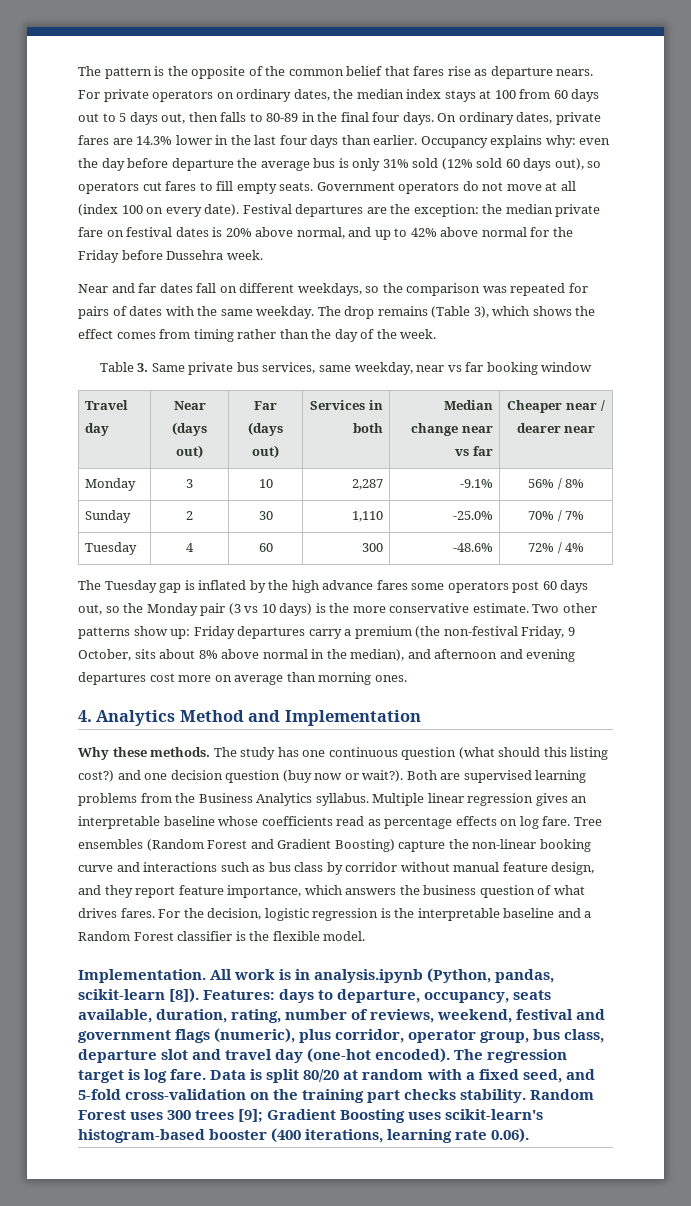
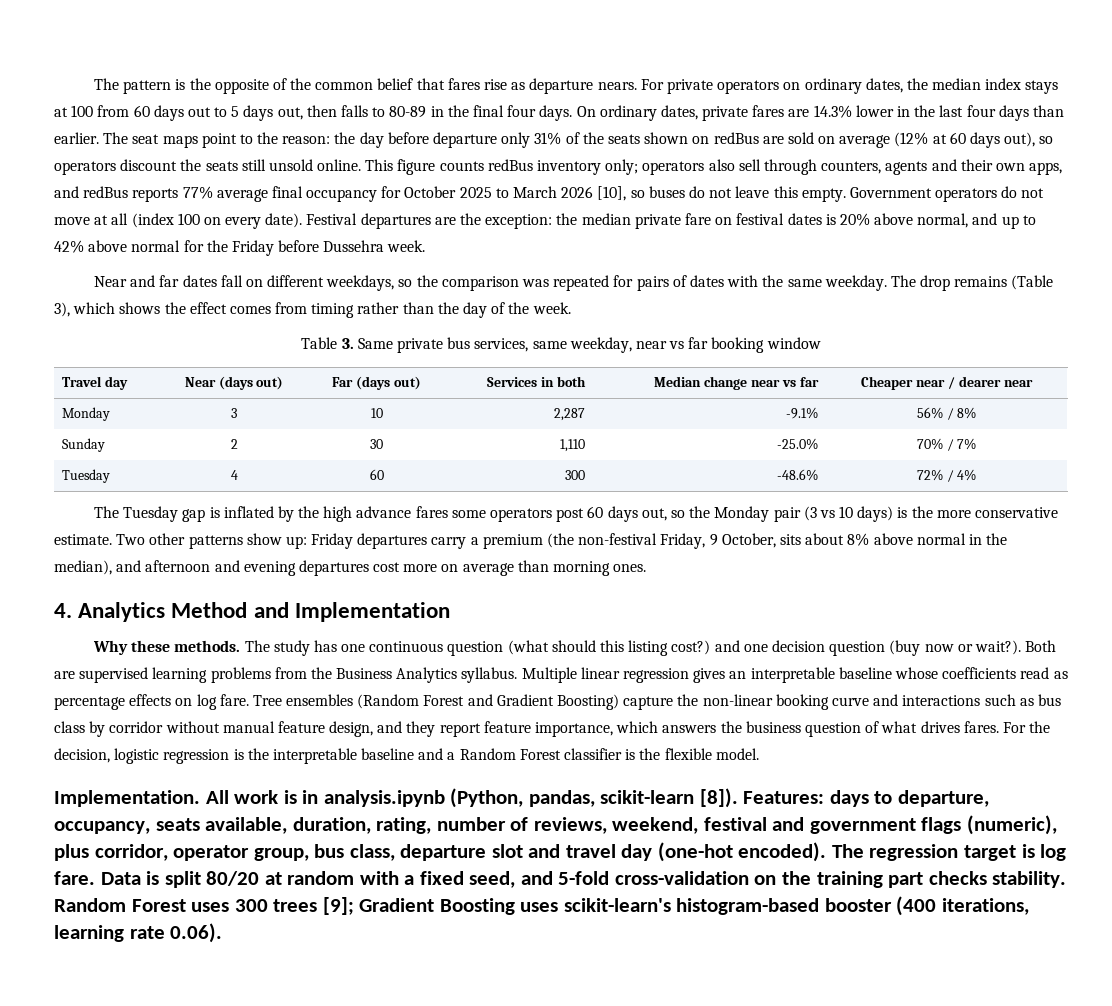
- Occupancy explains why: even the day before departure the average bus is only 31% sold (12% sold 60 days out), so operators cut fares to fill empty seats.
+ The seat maps point to the reason: the day before departure only 31% of the seats shown on redBus are sold on average (12% at 60 days out), so operators discount the seats still unsold online. This figure counts redBus inventory only; operators also sell through counters, agents and their own apps, and redBus reports 77% average final occupancy for October 2025 to March 2026 [10], so buses do not leave this empty.

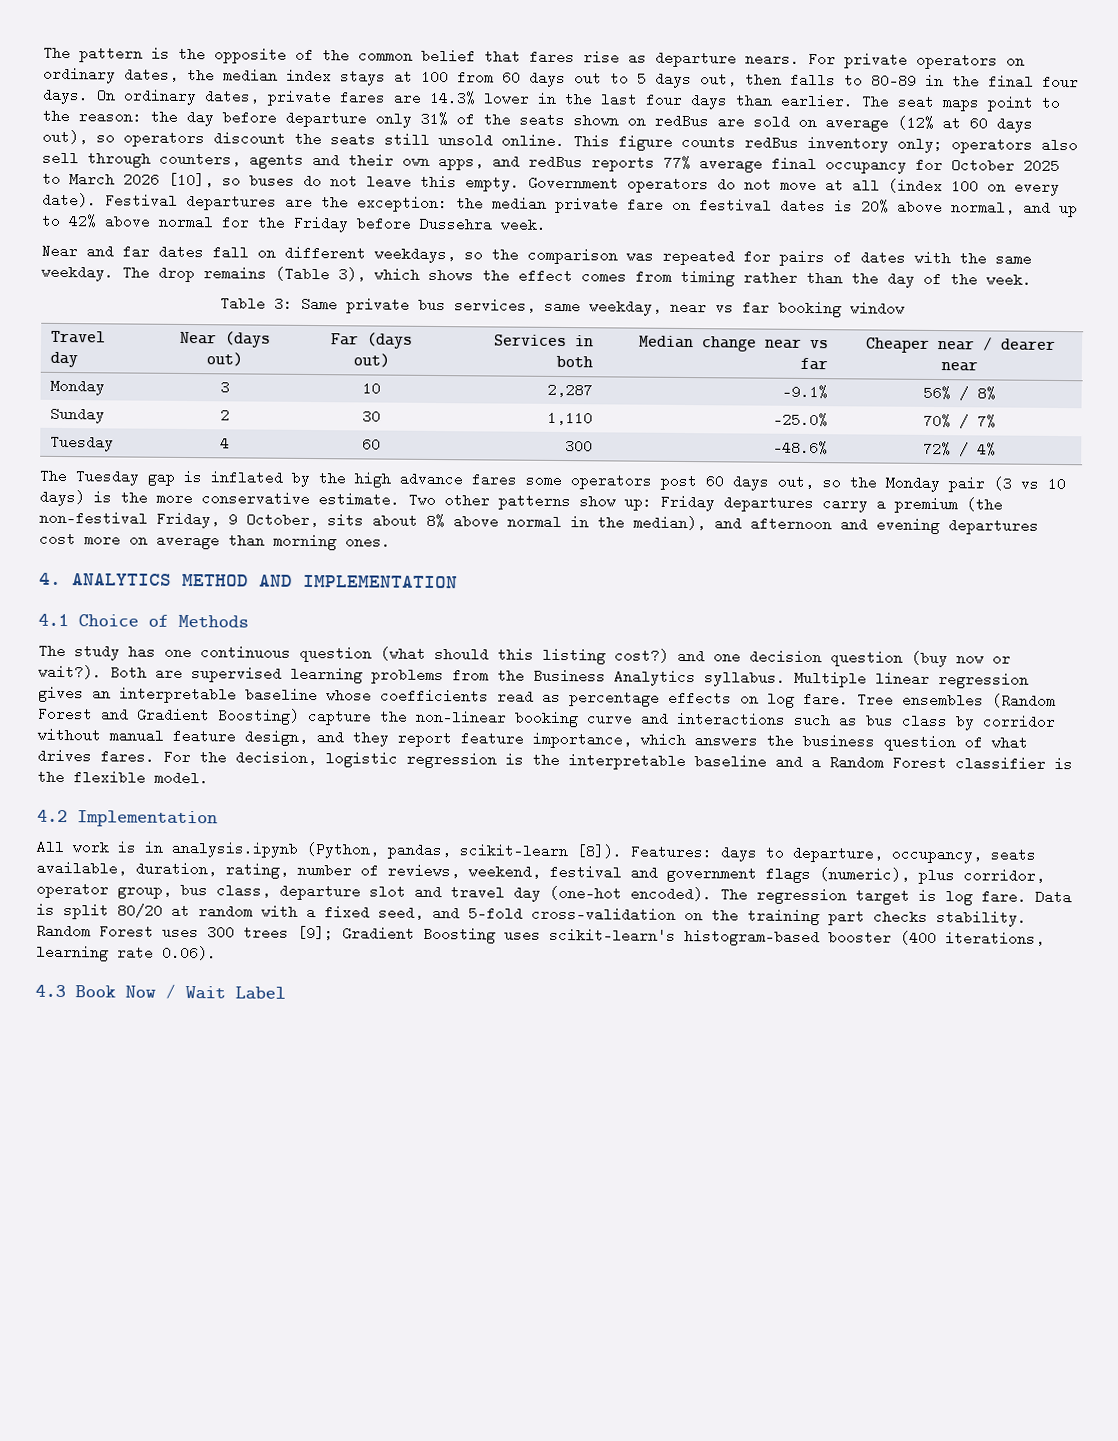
- Table 3. Same private bus services, same weekday, near vs far booking window
+ Table 3: Same private bus services, same weekday, near vs far booking window
- 4. Analytics Method and Implementation
- Why these methods. The study has one continuous question (what should this listing cost?) and one decision question (buy now or wait?).
+ 4. ANALYTICS METHOD AND IMPLEMENTATION
+ 4.1 Choice of Methods
+ The study has one continuous question (what should this listing cost?) and one decision question (buy now or wait?).
- Implementation. All work is in analysis.ipynb (Python, pandas, scikit-learn [8]).
+ 4.2 Implementation
+ All work is in analysis.ipynb (Python, pandas, scikit-learn [8]).
+ 4.3 Book Now / Wait Label

